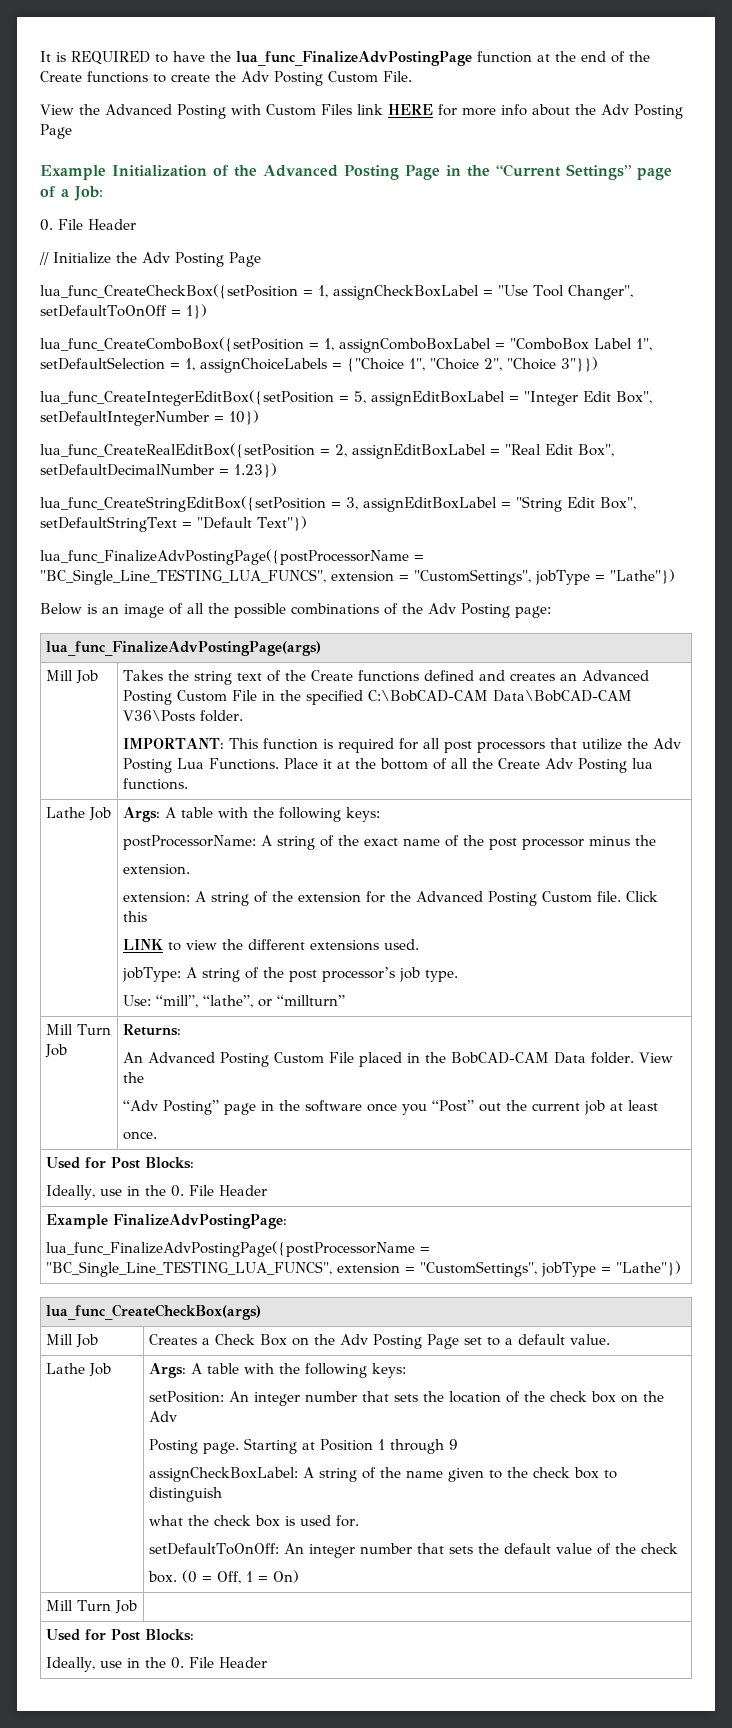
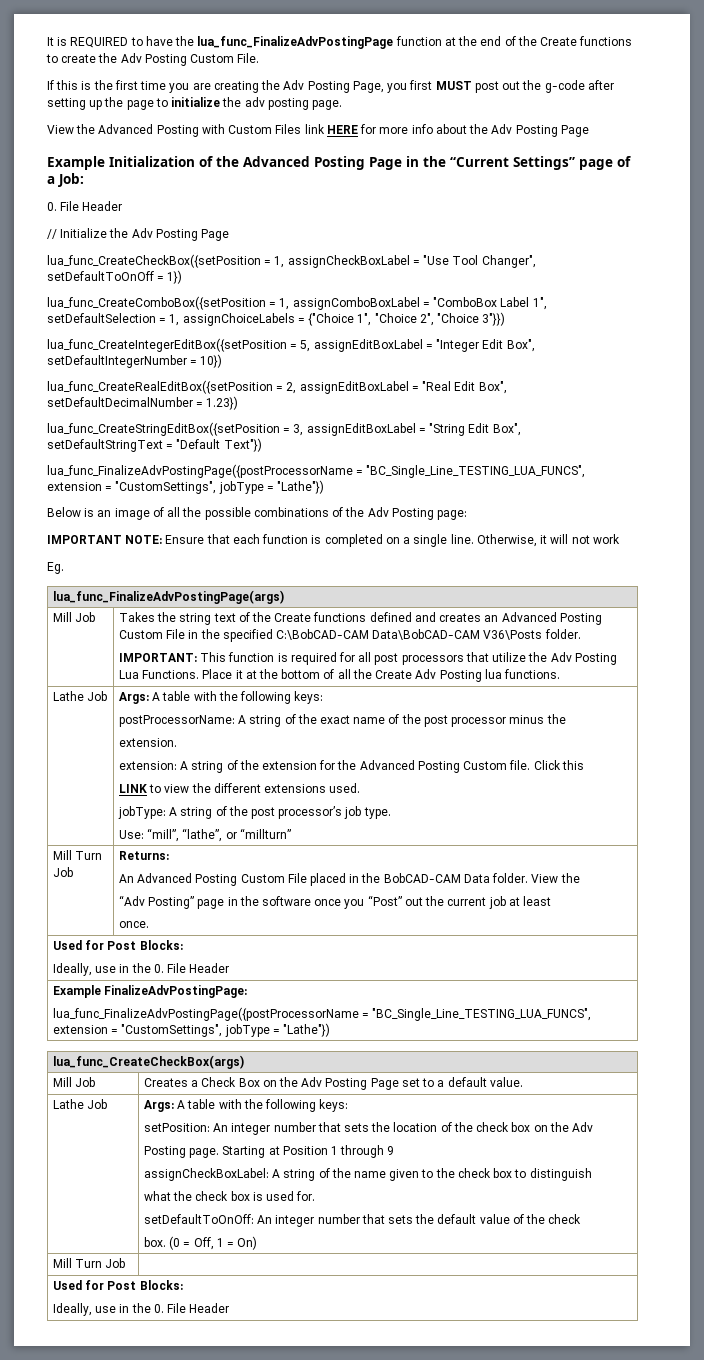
+ If this is the first time you are creating the Adv Posting Page, you first MUST post out the g-code after setting up the page to initialize the adv posting page.
+ IMPORTANT NOTE: Ensure that each function is completed on a single line. Otherwise, it will not work
+ Eg.

